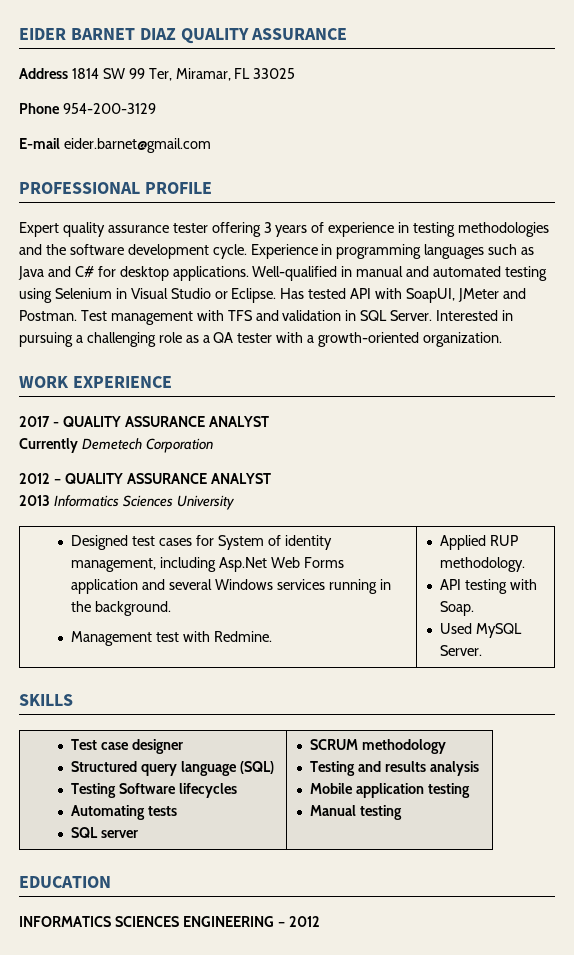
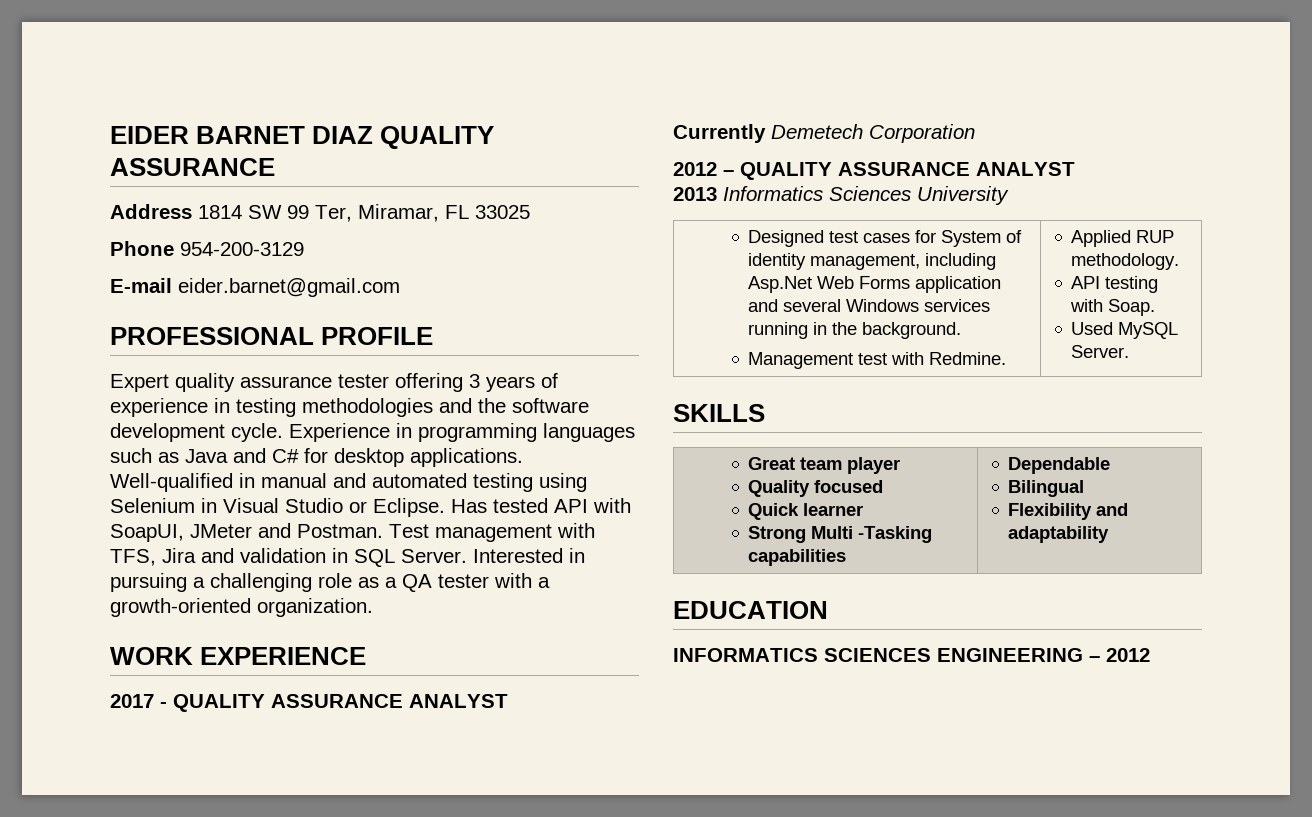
- Test management with TFS and validation in SQL Server.
+ Test management with TFS, Jira and validation in SQL Server.
- Test case designer
- Structured query language (SQL)
- Testing Software lifecycles
- Automating tests
- SQL server | SCRUM methodology
- Testing and results analysis
- Mobile application testing
- Manual testing
+ Great team player
+ Quality focused
+ Quick learner
+ Strong Multi -Tasking capabilities | Dependable
+ Bilingual
+ Flexibility and adaptability

